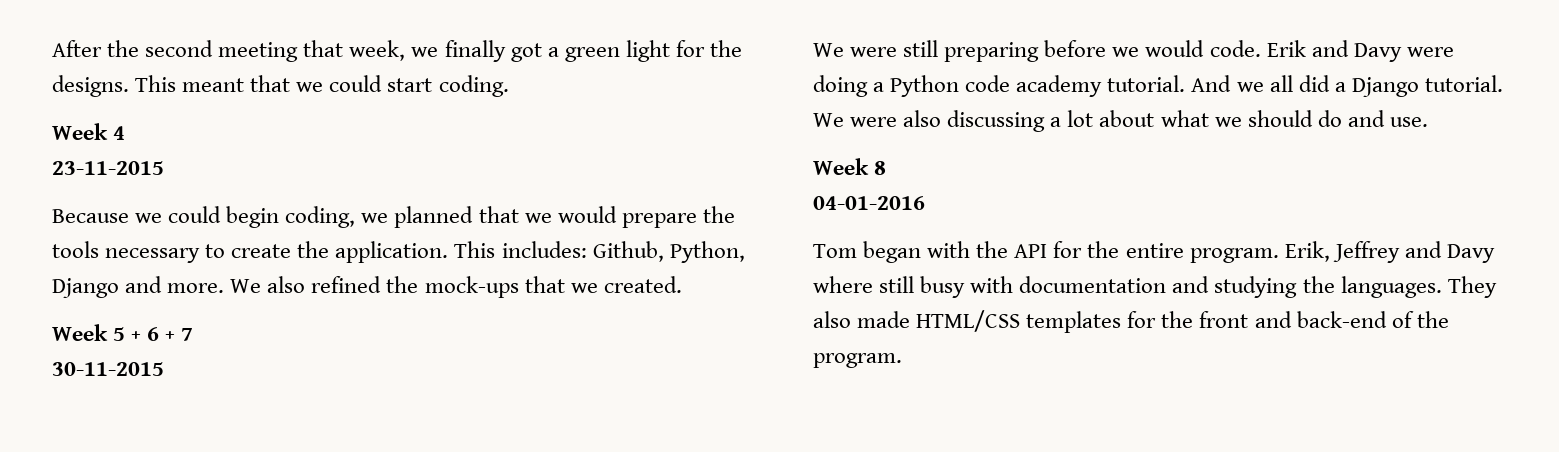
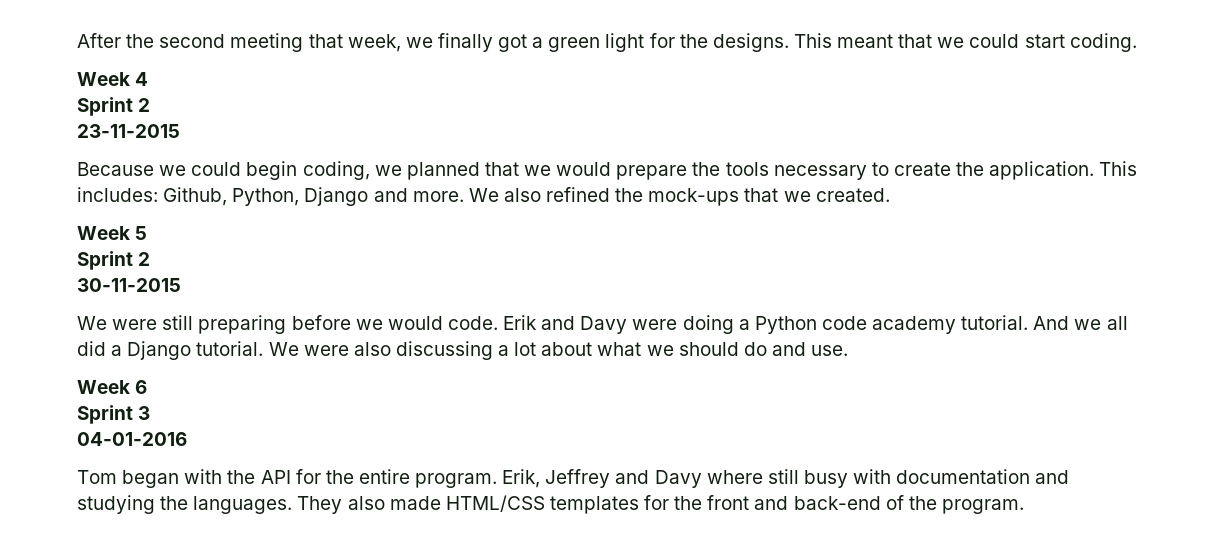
  Week 4
+ Sprint 2
- Week 5 + 6 + 7
+ Week 5
+ Sprint 2
- Week 8
+ Week 6
+ Sprint 3

